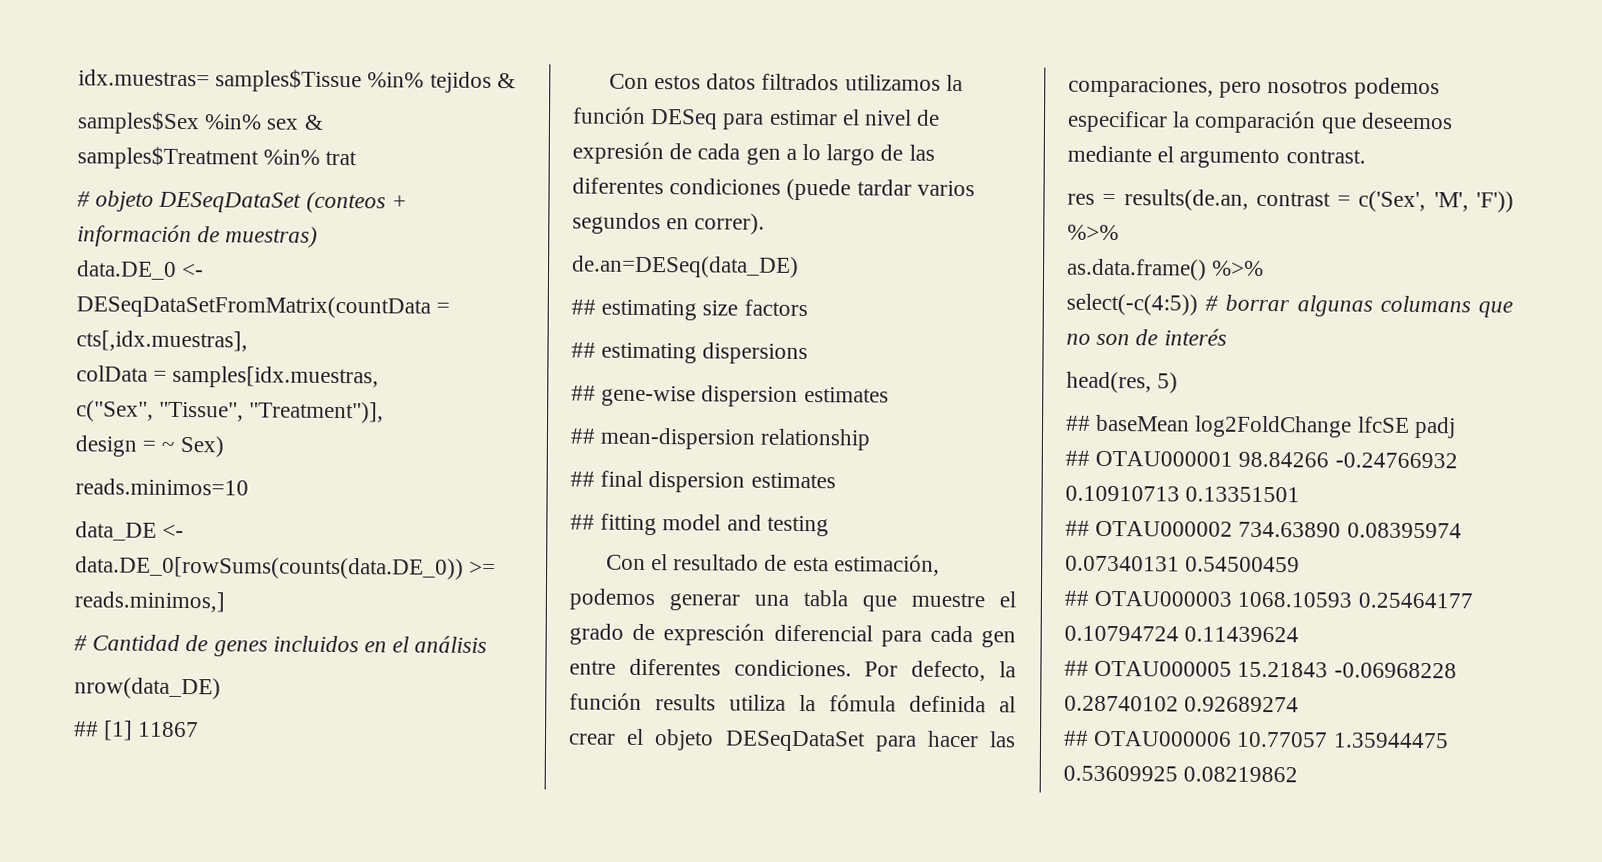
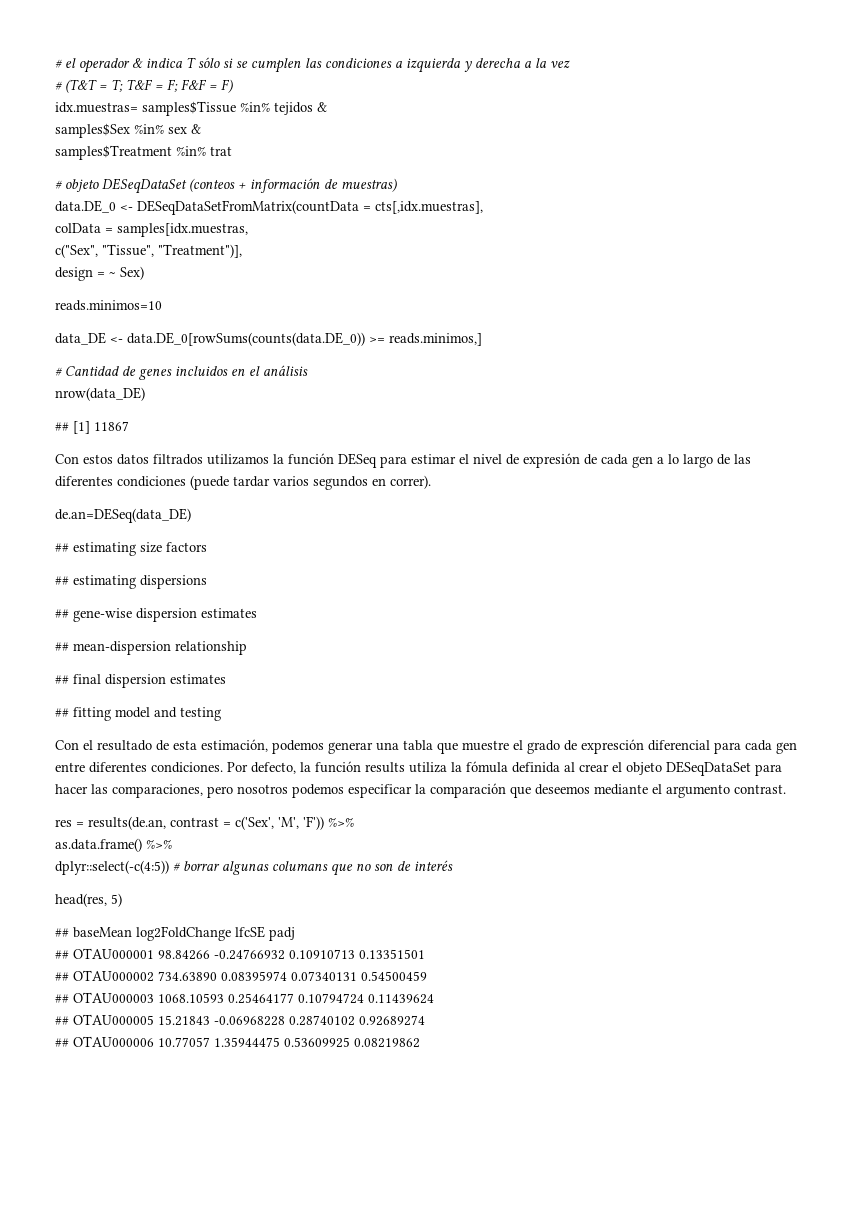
+ # el operador & indica T sólo si se cumplen las condiciones a izquierda y derecha a la vez
+ # (T&T = T; T&F = F; F&F = F)
- select(-c(4:5)) # borrar algunas columans que no son de interés
+ dplyr::select(-c(4:5)) # borrar algunas columans que no son de interés

